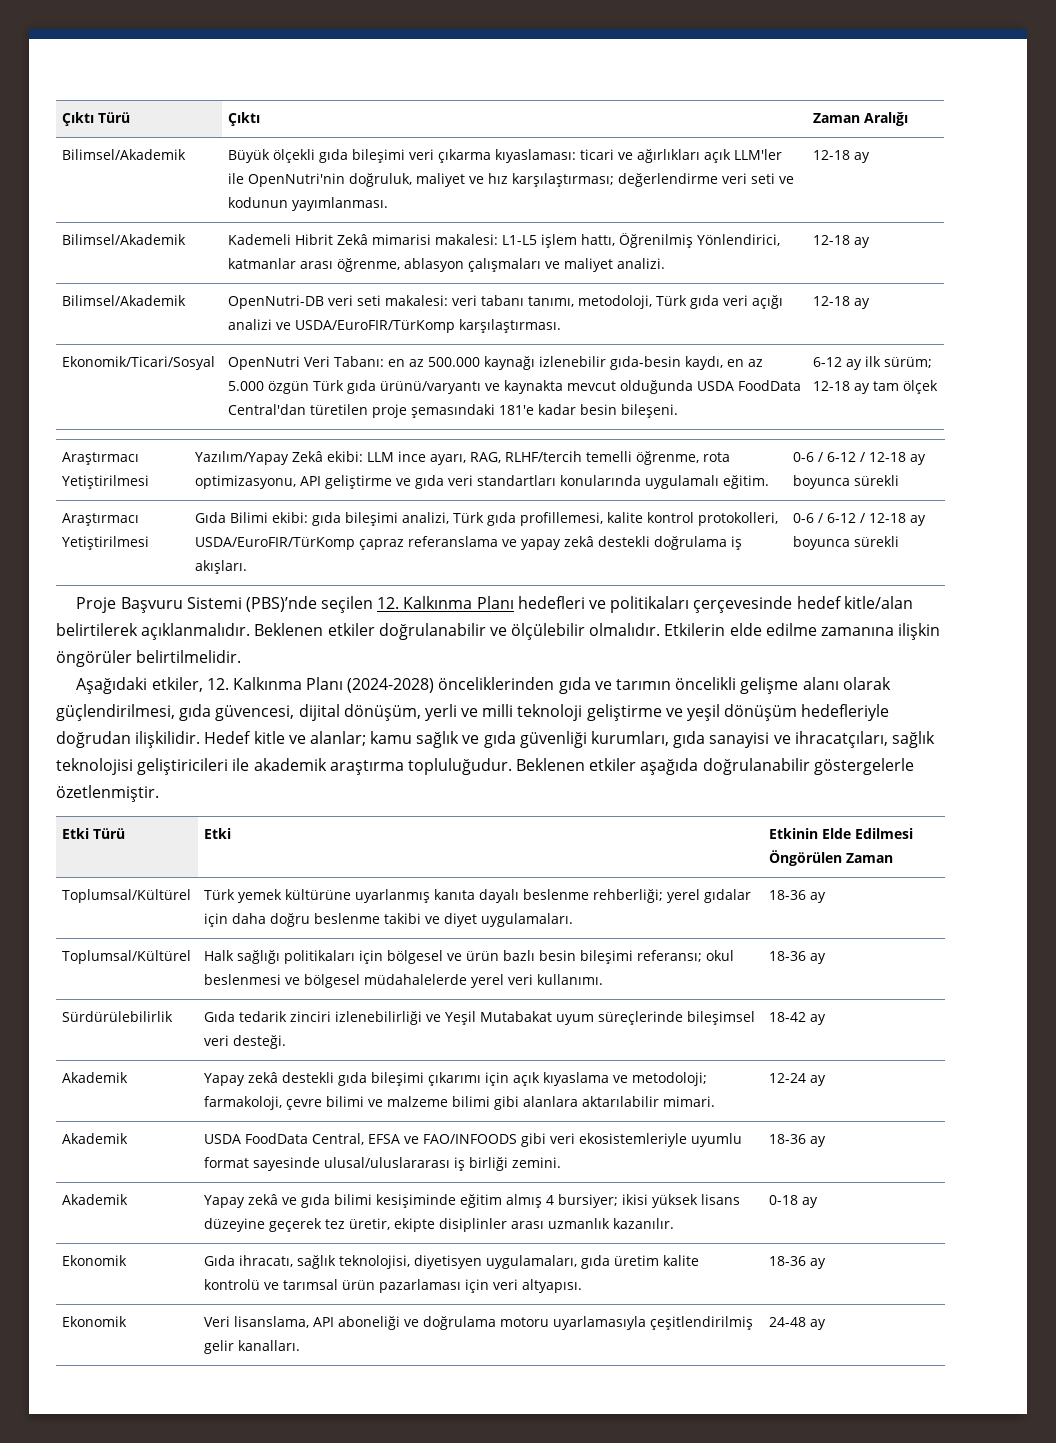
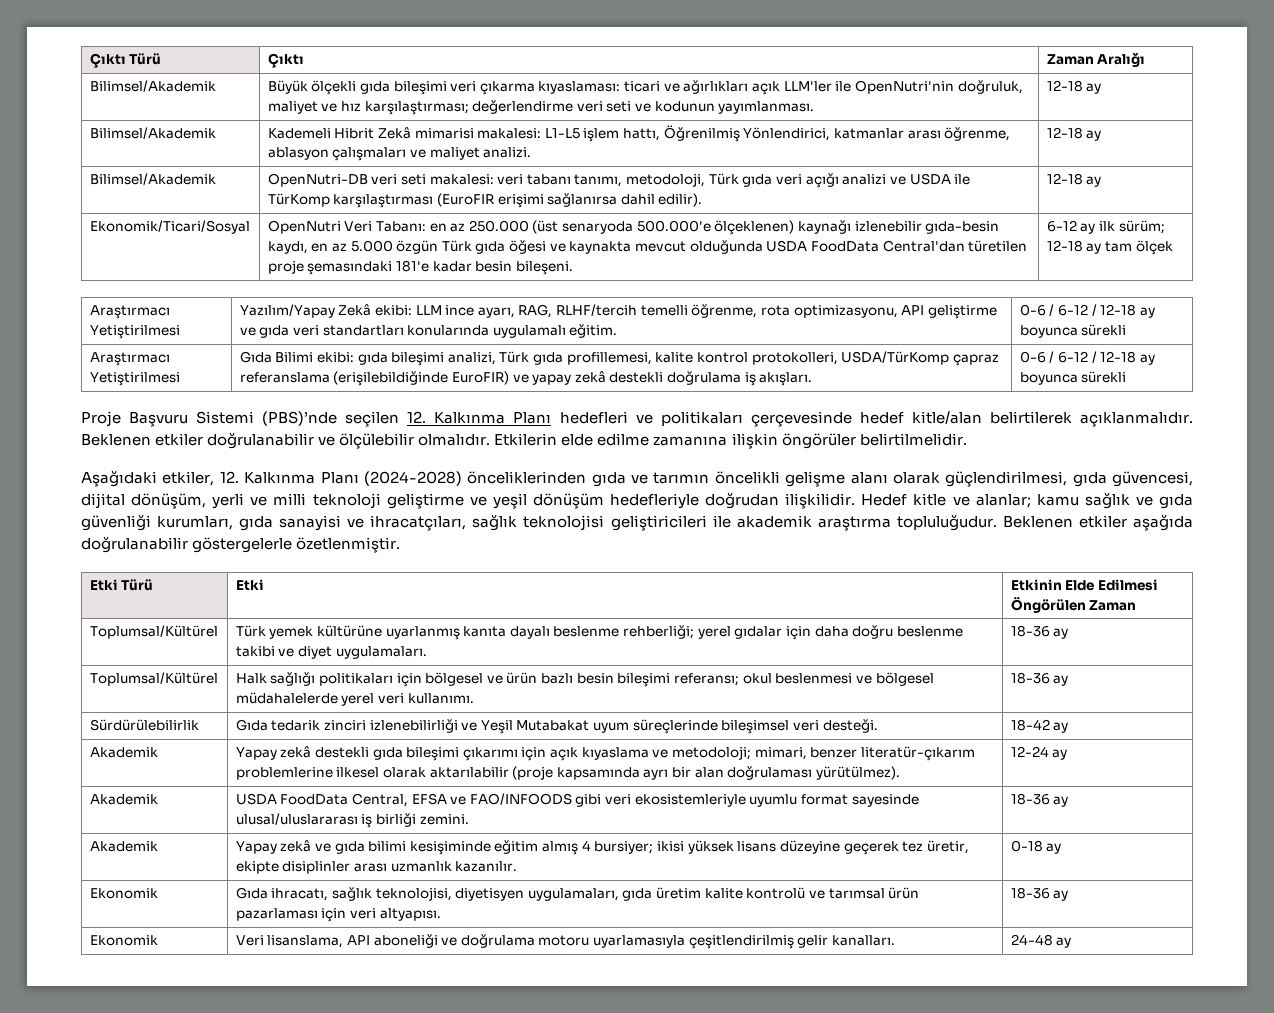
- Bilimsel/Akademik | OpenNutri-DB veri seti makalesi: veri tabanı tanımı, metodoloji, Türk gıda veri açığı analizi ve USDA/EuroFIR/TürKomp karşılaştırması. | 12-18 ay
+ Bilimsel/Akademik | OpenNutri-DB veri seti makalesi: veri tabanı tanımı, metodoloji, Türk gıda veri açığı analizi ve USDA ile TürKomp karşılaştırması (EuroFIR erişimi sağlanırsa dahil edilir). | 12-18 ay
- OpenNutri Veri Tabanı: en az 500.000 kaynağı izlenebilir gıda-besin kaydı, en az 5.000 özgün Türk gıda ürünü/varyantı ve kaynakta mevcut olduğunda USDA FoodData Central'dan türetilen proje şemasındaki 181'e kadar besin bileşeni.
+ OpenNutri Veri Tabanı: en az 250.000 (üst senaryoda 500.000'e ölçeklenen) kaynağı izlenebilir gıda-besin kaydı, en az 5.000 özgün Türk gıda öğesi ve kaynakta mevcut olduğunda USDA FoodData Central'dan türetilen proje şemasındaki 181'e kadar besin bileşeni.
- Araştırmacı Yetiştirilmesi | Gıda Bilimi ekibi: gıda bileşimi analizi, Türk gıda profillemesi, kalite kontrol protokolleri, USDA/EuroFIR/TürKomp çapraz referanslama ve yapay zekâ destekli doğrulama iş akışları. | 0-6 / 6-12 / 12-18 ay boyunca sürekli
+ Araştırmacı Yetiştirilmesi | Gıda Bilimi ekibi: gıda bileşimi analizi, Türk gıda profillemesi, kalite kontrol protokolleri, USDA/TürKomp çapraz referanslama (erişilebildiğinde EuroFIR) ve yapay zekâ destekli doğrulama iş akışları. | 0-6 / 6-12 / 12-18 ay boyunca sürekli
- Akademik | Yapay zekâ destekli gıda bileşimi çıkarımı için açık kıyaslama ve metodoloji; farmakoloji, çevre bilimi ve malzeme bilimi gibi alanlara aktarılabilir mimari. | 12-24 ay
+ Akademik | Yapay zekâ destekli gıda bileşimi çıkarımı için açık kıyaslama ve metodoloji; mimari, benzer literatür-çıkarım problemlerine ilkesel olarak aktarılabilir (proje kapsamında ayrı bir alan doğrulaması yürütülmez). | 12-24 ay

